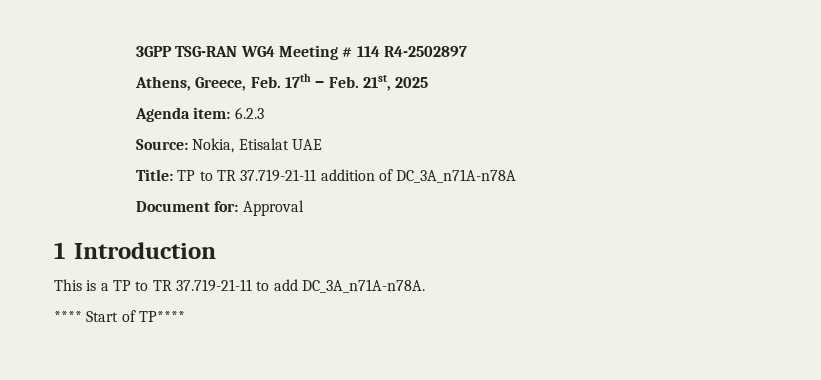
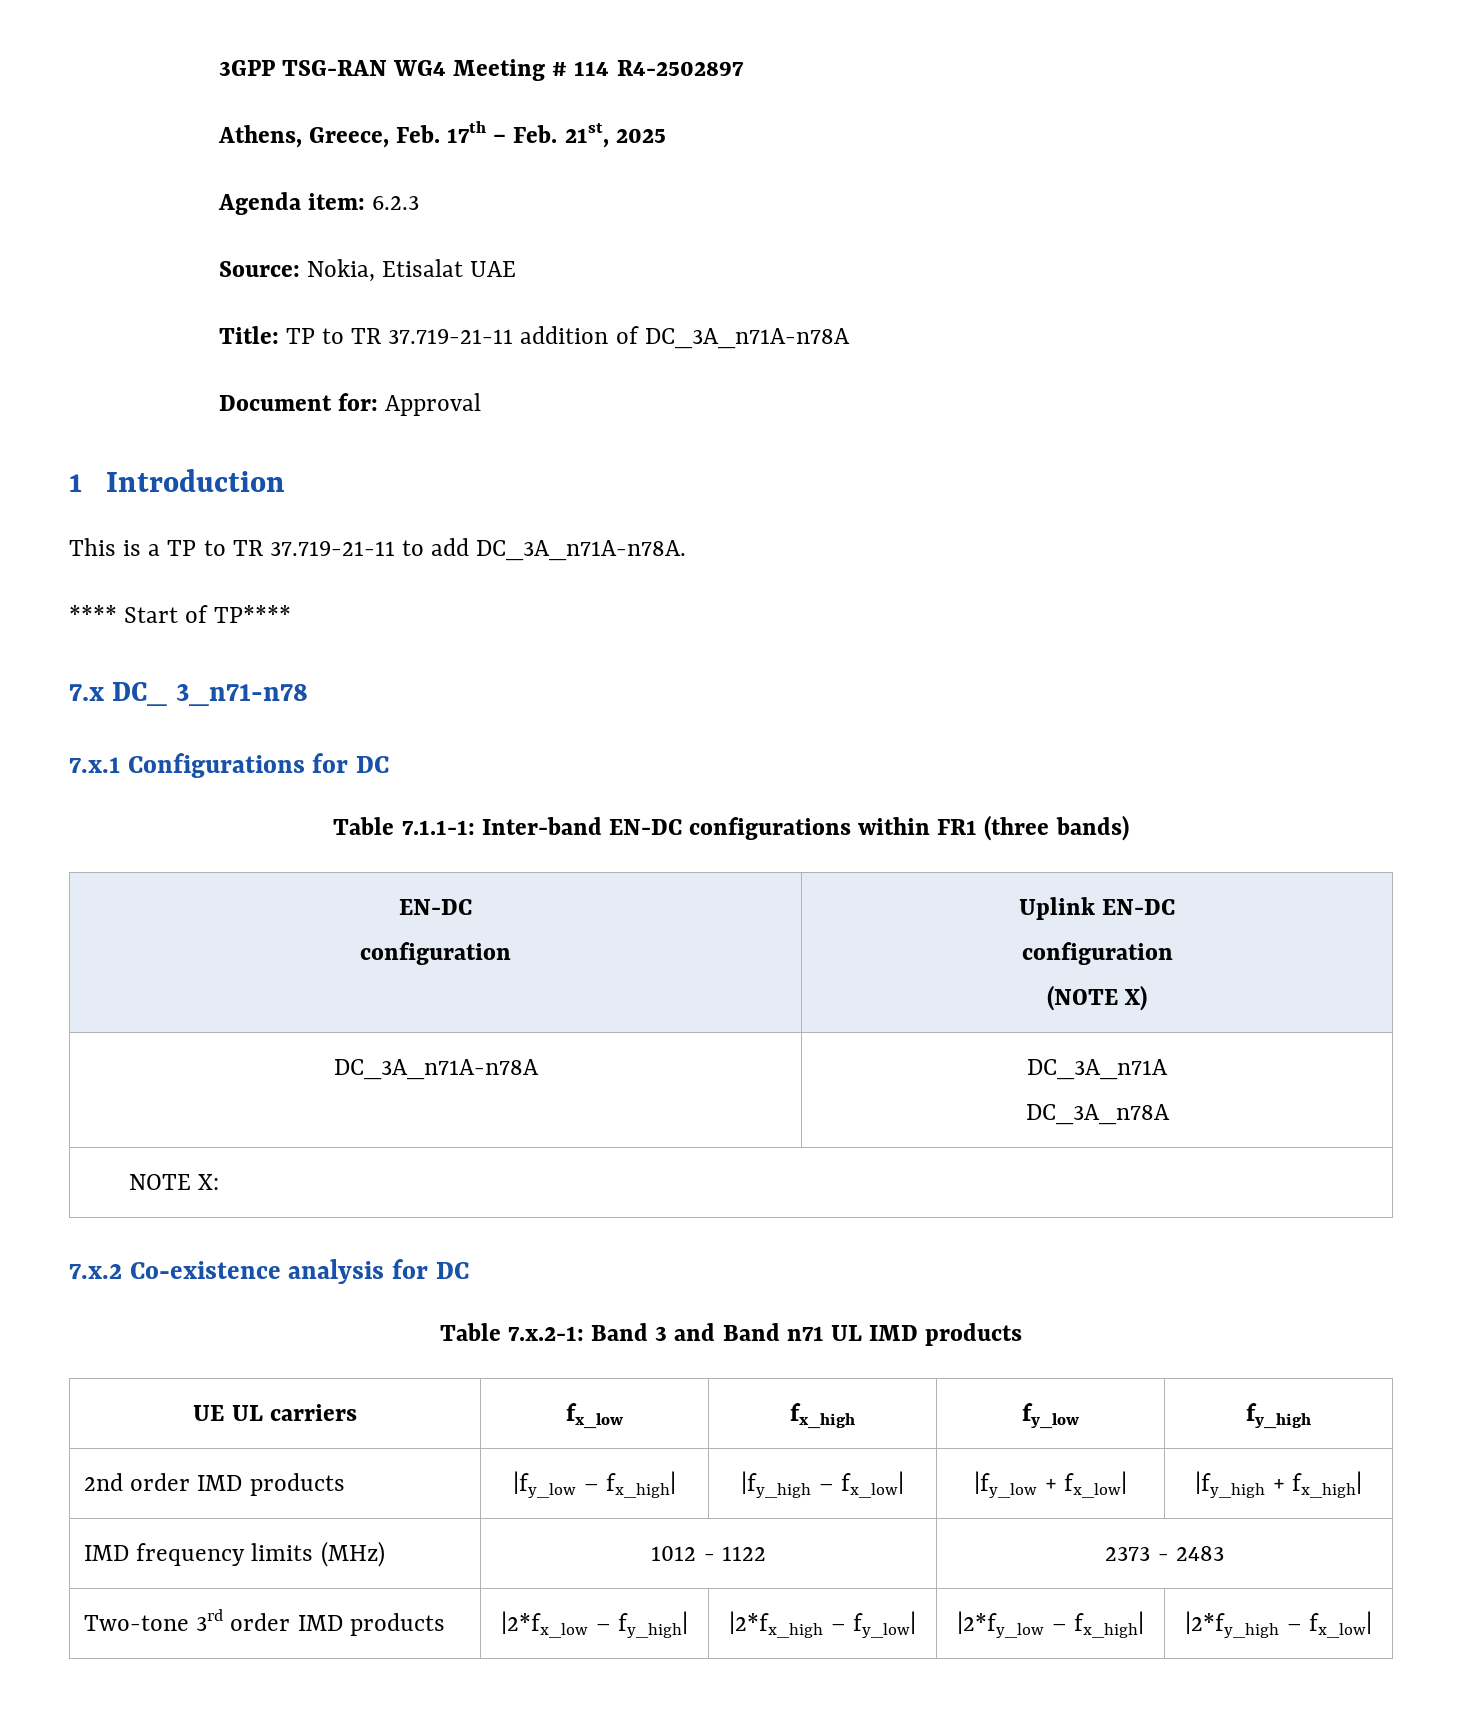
+ 7.x DC_ 3_n71-n78
+ 7.x.1 Configurations for DC
+ Table 7.1.1-1: Inter-band EN-DC configurations within FR1 (three bands)
+ EN-DC
+ configuration | Uplink EN-DC
+ configuration
+ (NOTE X)
+ DC_3A_n71A-n78A | DC_3A_n71A
+ DC_3A_n78A
+ NOTE X:
+ 7.x.2 Co-existence analysis for DC
+ Table 7.x.2-1: Band 3 and Band n71 UL IMD products
+ UE UL carriers | fx_low | fx_high | fy_low | fy_high
+ 2nd order IMD products | |fy_low – fx_high| | |fy_high – fx_low| | |fy_low + fx_low| | |fy_high + fx_high|
+ IMD frequency limits (MHz) | 1012 - 1122 | 2373 - 2483
+ Two-tone 3rd order IMD products | |2*fx_low – fy_high| | |2*fx_high – fy_low| | |2*fy_low – fx_high| | |2*fy_high – fx_low|

